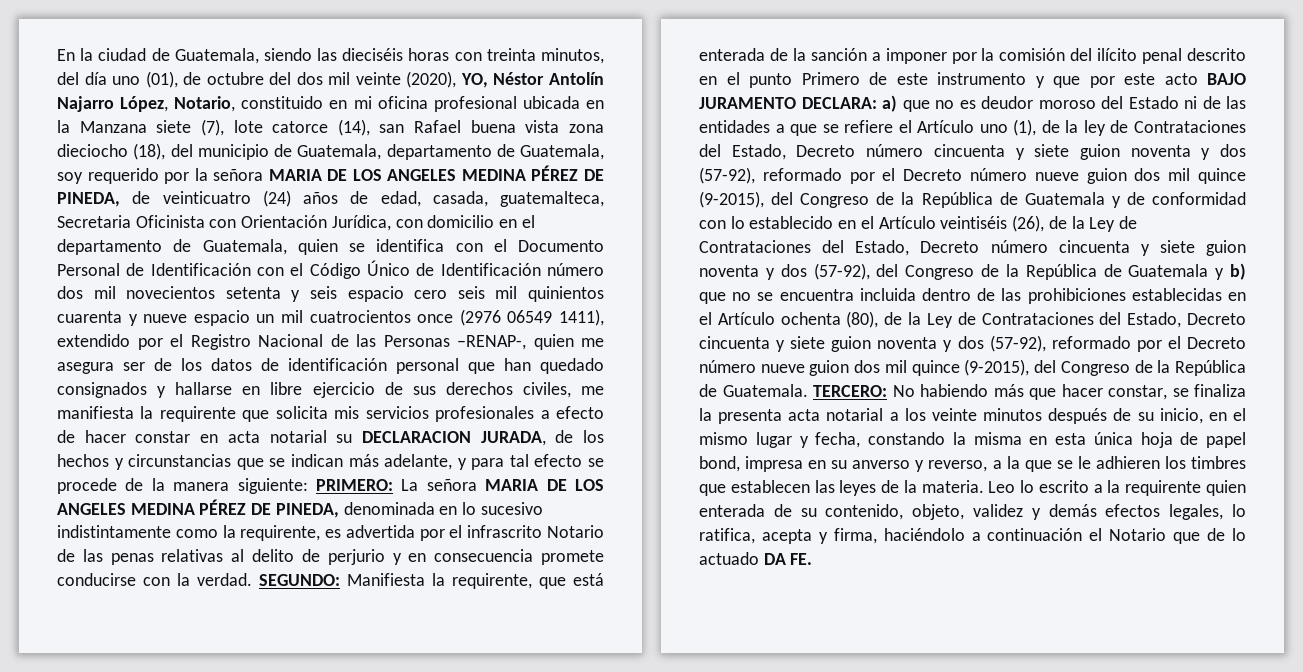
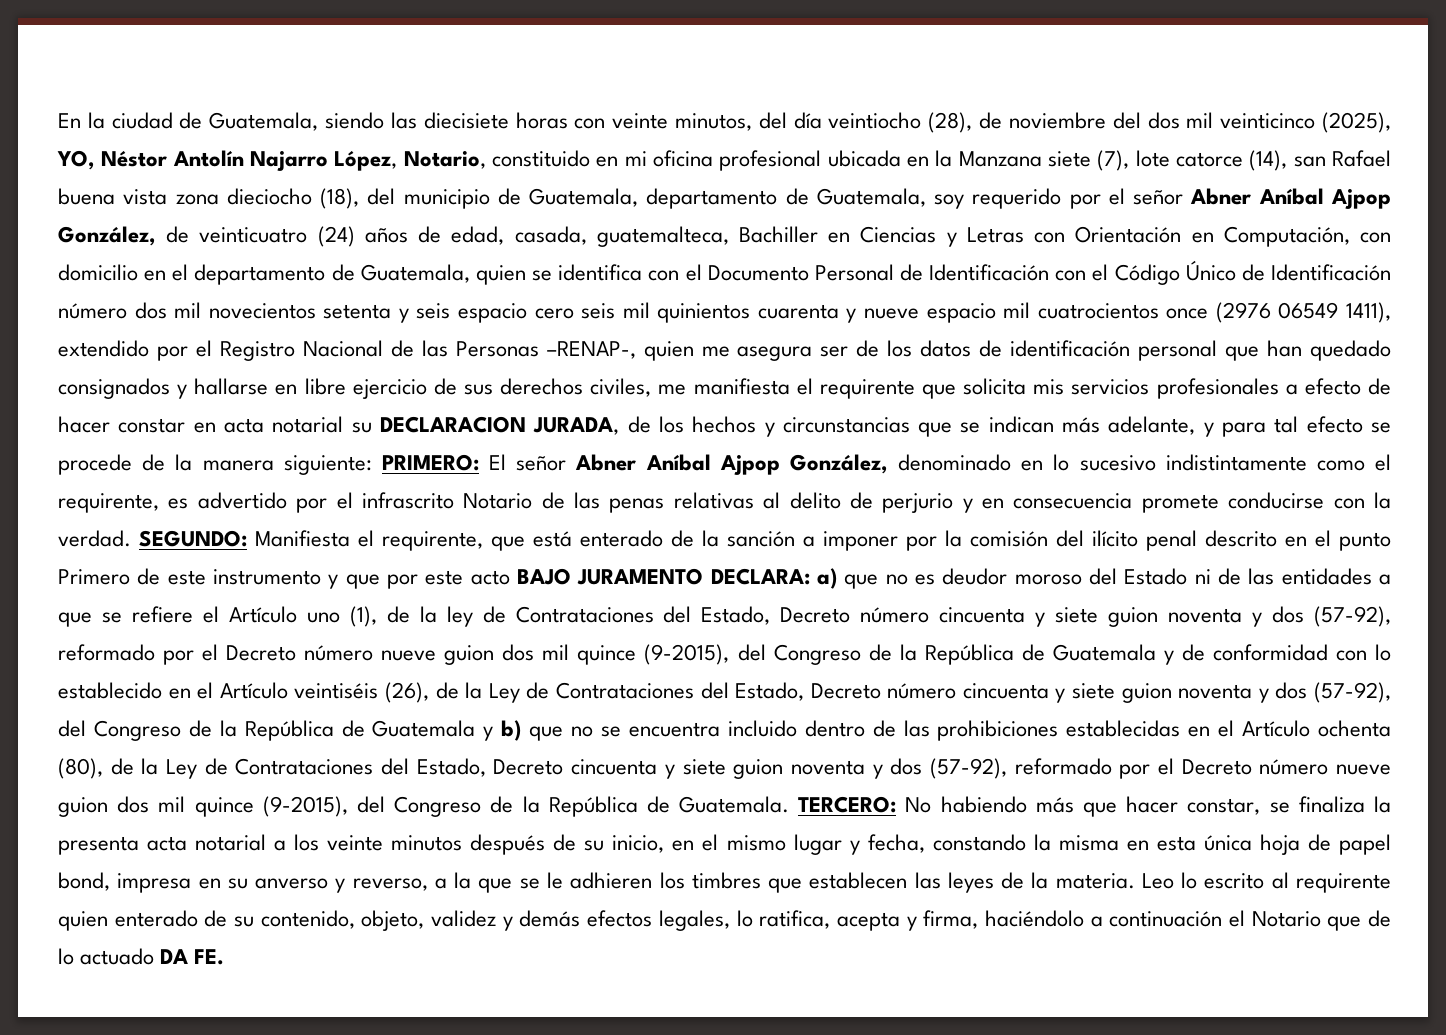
- En la ciudad de Guatemala, siendo las dieciséis horas con treinta minutos, del día uno (01), de octubre del dos mil veinte (2020), YO, Néstor Antolín Najarro López, Notario, constituido en mi oficina profesional ubicada en la Manzana siete (7), lote catorce (14), san Rafael buena vista zona dieciocho (18), del municipio de Guatemala, departamento de Guatemala, soy requerido por la señora MARIA DE LOS ANGELES MEDINA PÉREZ DE PINEDA, de veinticuatro (24) años de edad, casada, guatemalteca, Secretaria Oficinista con Orientación Jurídica, con domicilio en el departamento de Guatemala, quien se identifica con el Documento Personal de Identificación con el Código Único de Identificación número dos mil novecientos setenta y seis espacio cero seis mil quinientos cuarenta y nueve espacio un mil cuatrocientos once (2976 06549 1411), extendido por el Registro Nacional de las Personas –RENAP-, quien me asegura ser de los datos de identificación personal que han quedado consignados y hallarse en libre ejercicio de sus derechos civiles, me manifiesta la requirente que solicita mis servicios profesionales a efecto de hacer constar en acta notarial su DECLARACION JURADA, de los hechos y circunstancias que se indican más adelante, y para tal efecto se procede de la manera siguiente:
+ En la ciudad de Guatemala, siendo las diecisiete horas con veinte minutos, del día veintiocho (28), de noviembre del dos mil veinticinco (2025), YO, Néstor Antolín Najarro López, Notario, constituido en mi oficina profesional ubicada en la Manzana siete (7), lote catorce (14), san Rafael buena vista zona dieciocho (18), del municipio de Guatemala, departamento de Guatemala, soy requerido por el señor Abner Aníbal Ajpop González, de veinticuatro (24) años de edad, casada, guatemalteca, Bachiller en Ciencias y Letras con Orientación en Computación, con domicilio en el departamento de Guatemala, quien se identifica con el Documento Personal de Identificación con el Código Único de Identificación número dos mil novecientos setenta y seis espacio cero seis mil quinientos cuarenta y nueve espacio mil cuatrocientos once (2976 06549 1411), extendido por el Registro Nacional de las Personas –RENAP-, quien me asegura ser de los datos de identificación personal que han quedado consignados y hallarse en libre ejercicio de sus derechos civiles, me manifiesta el requirente que solicita mis servicios profesionales a efecto de hacer constar en acta notarial su DECLARACION JURADA, de los hechos y circunstancias que se indican más adelante, y para tal efecto se procede de la manera siguiente:
- La señora MARIA DE LOS ANGELES MEDINA PÉREZ DE PINEDA, denominada en lo sucesivo indistintamente como la requirente, es advertida por el infrascrito Notario de las penas relativas al delito de perjurio y en consecuencia promete conducirse con la verdad.
+ El señor Abner Aníbal Ajpop González, denominado en lo sucesivo indistintamente como el requirente, es advertido por el infrascrito Notario de las penas relativas al delito de perjurio y en consecuencia promete conducirse con la verdad.
- Manifiesta la requirente, que está enterada de la sanción a imponer por la comisión del ilícito penal descrito en el punto Primero de este instrumento y que por este acto BAJO JURAMENTO DECLARA:
+ Manifiesta el requirente, que está enterado de la sanción a imponer por la comisión del ilícito penal descrito en el punto Primero de este instrumento y que por este acto BAJO JURAMENTO DECLARA:
- a) que no es deudor moroso del Estado ni de las entidades a que se refiere el Artículo uno (1), de la ley de Contrataciones del Estado, Decreto número cincuenta y siete guion noventa y dos (57-92), reformado por el Decreto número nueve guion dos mil quince (9-2015), del Congreso de la República de Guatemala y de conformidad con lo establecido en el Artículo veintiséis (26), de la Ley de Contrataciones del Estado, Decreto número cincuenta y siete guion noventa y dos (57-92), del Congreso de la República de Guatemala y b) que no se encuentra incluida dentro de las prohibiciones establecidas en el Artículo ochenta (80), de la Ley de Contrataciones del Estado, Decreto cincuenta y siete guion noventa y dos (57-92), reformado por el Decreto número nueve guion dos mil quince (9-2015), del Congreso de la República de Guatemala.
+ a) que no es deudor moroso del Estado ni de las entidades a que se refiere el Artículo uno (1), de la ley de Contrataciones del Estado, Decreto número cincuenta y siete guion noventa y dos (57-92), reformado por el Decreto número nueve guion dos mil quince (9-2015), del Congreso de la República de Guatemala y de conformidad con lo establecido en el Artículo veintiséis (26), de la Ley de Contrataciones del Estado, Decreto número cincuenta y siete guion noventa y dos (57-92), del Congreso de la República de Guatemala y b) que no se encuentra incluido dentro de las prohibiciones establecidas en el Artículo ochenta (80), de la Ley de Contrataciones del Estado, Decreto cincuenta y siete guion noventa y dos (57-92), reformado por el Decreto número nueve guion dos mil quince (9-2015), del Congreso de la República de Guatemala.
- Leo lo escrito a la requirente quien enterada de su contenido, objeto, validez y demás efectos legales, lo ratifica, acepta y firma, haciéndolo a continuación el Notario que de lo actuado DA FE.
+ Leo lo escrito al requirente quien enterado de su contenido, objeto, validez y demás efectos legales, lo ratifica, acepta y firma, haciéndolo a continuación el Notario que de lo actuado DA FE.

